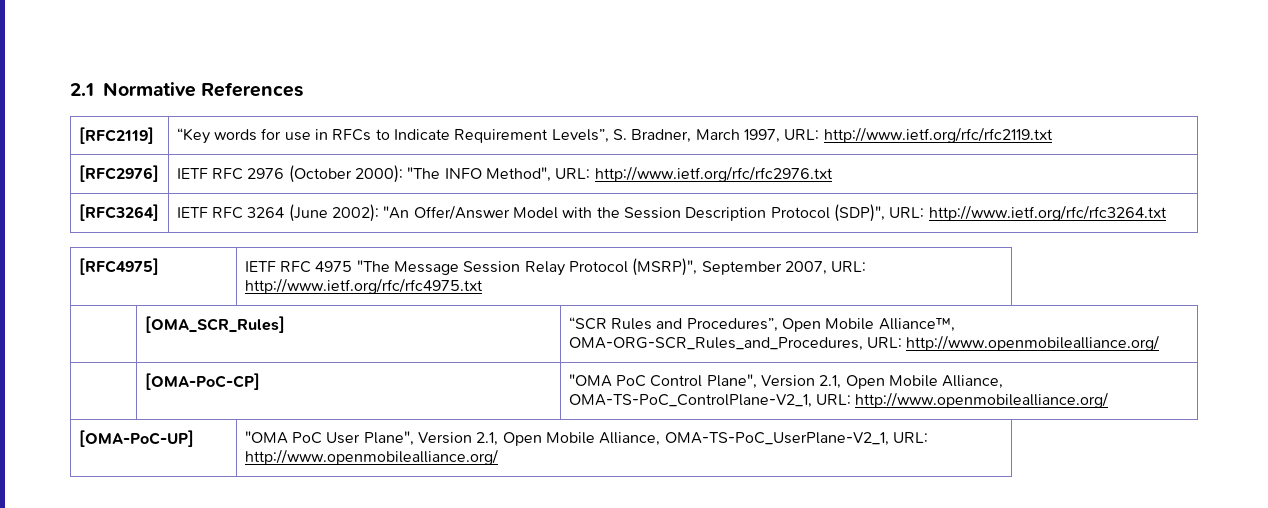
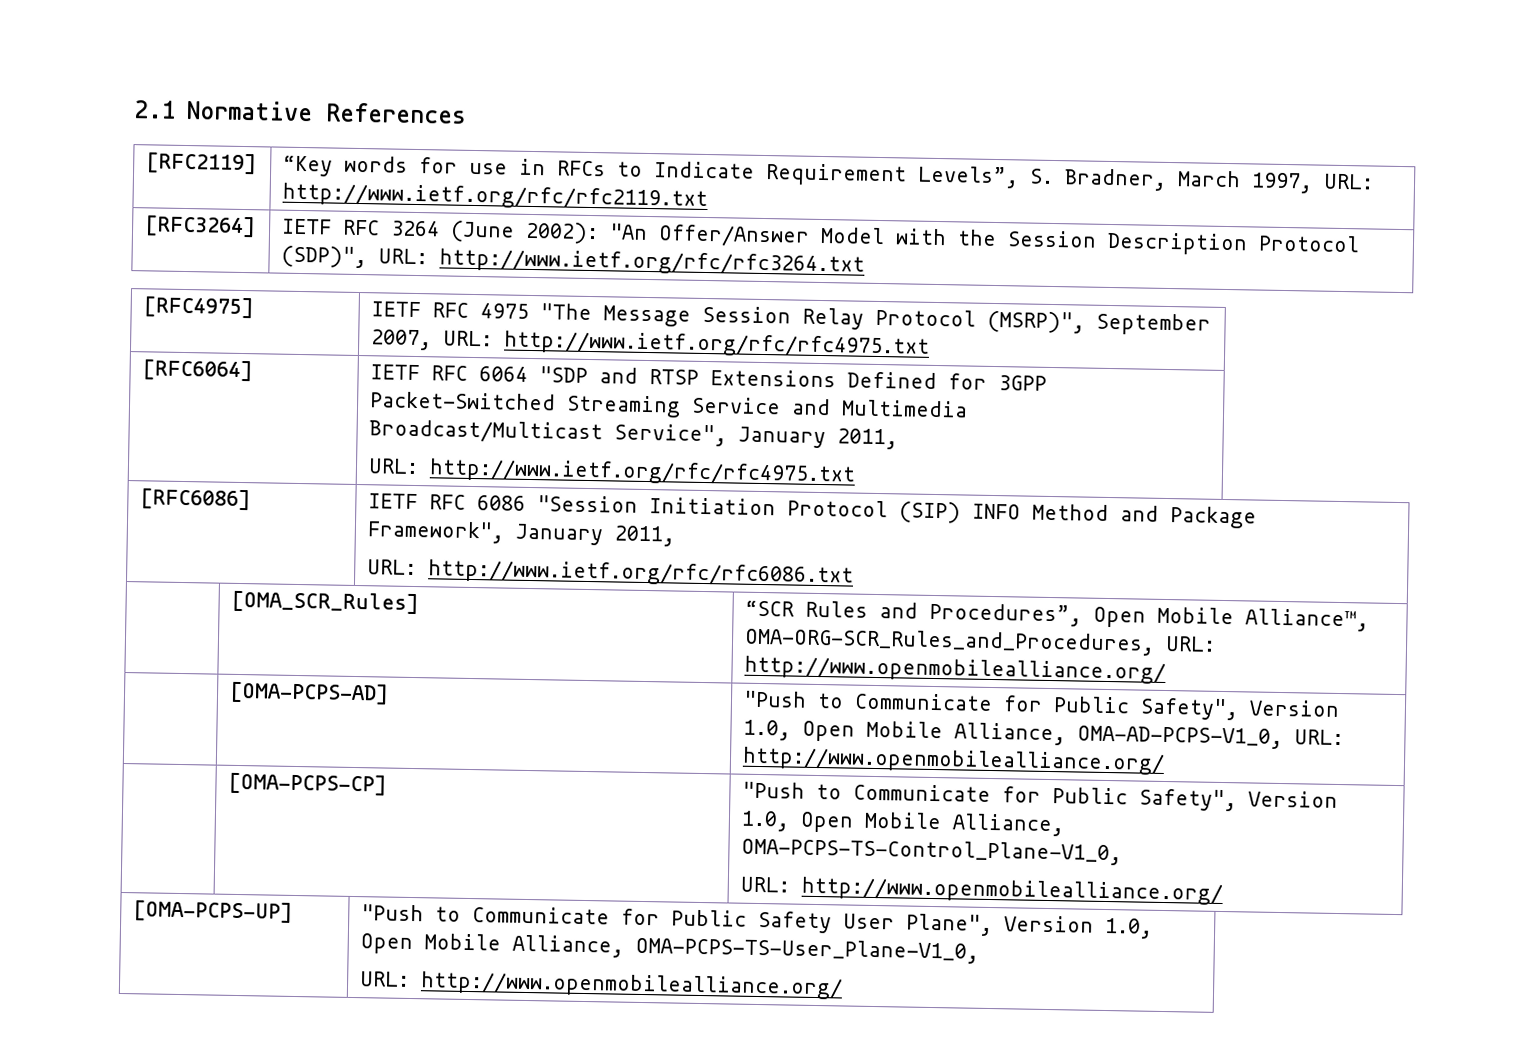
- [RFC2976] | IETF RFC 2976 (October 2000): "The INFO Method", URL: http://www.ietf.org/rfc/rfc2976.txt
+ [RFC6064] | IETF RFC 6064 "SDP and RTSP Extensions Defined for 3GPP Packet-Switched Streaming Service and Multimedia Broadcast/Multicast Service", January 2011,
+ URL: http://www.ietf.org/rfc/rfc4975.txt
+ [RFC6086] | IETF RFC 6086 "Session Initiation Protocol (SIP) INFO Method and Package Framework", January 2011,
+ URL: http://www.ietf.org/rfc/rfc6086.txt
- | [OMA-PoC-CP] | "OMA PoC Control Plane", Version 2.1, Open Mobile Alliance, OMA-TS-PoC_ControlPlane-V2_1, URL: http://www.openmobilealliance.org/
- [OMA-PoC-UP] | "OMA PoC User Plane", Version 2.1, Open Mobile Alliance, OMA-TS-PoC_UserPlane-V2_1, URL: http://www.openmobilealliance.org/
+ | [OMA-PCPS-AD] | "Push to Communicate for Public Safety", Version 1.0, Open Mobile Alliance, OMA-AD-PCPS-V1_0, URL: http://www.openmobilealliance.org/
+ | [OMA-PCPS-CP] | "Push to Communicate for Public Safety", Version 1.0, Open Mobile Alliance, OMA-PCPS-TS-Control_Plane-V1_0,
+ URL: http://www.openmobilealliance.org/
+ [OMA-PCPS-UP] | "Push to Communicate for Public Safety User Plane", Version 1.0, Open Mobile Alliance, OMA-PCPS-TS-User_Plane-V1_0,
+ URL: http://www.openmobilealliance.org/

